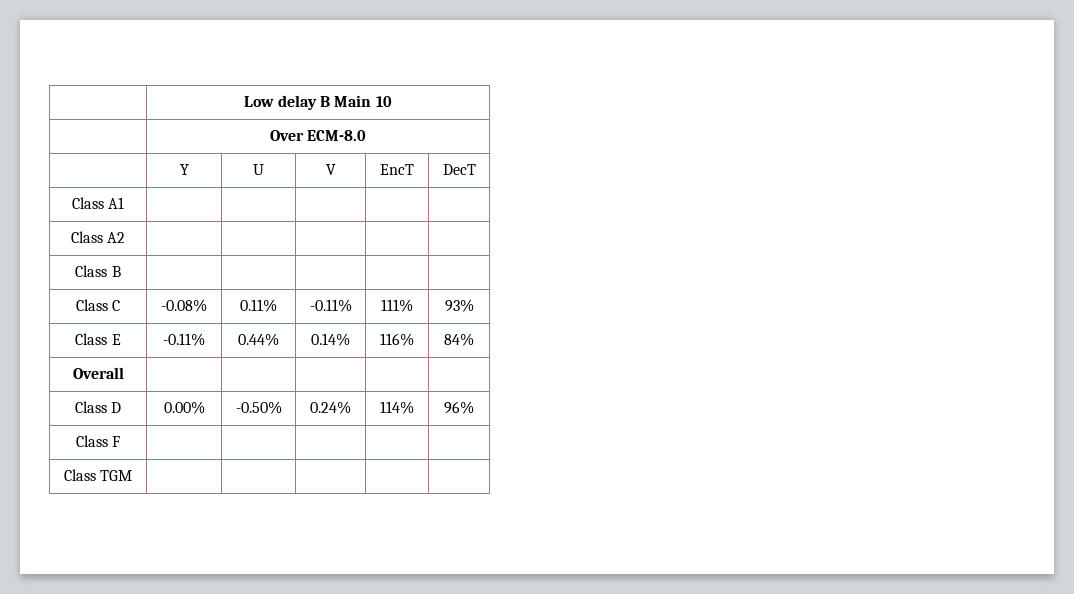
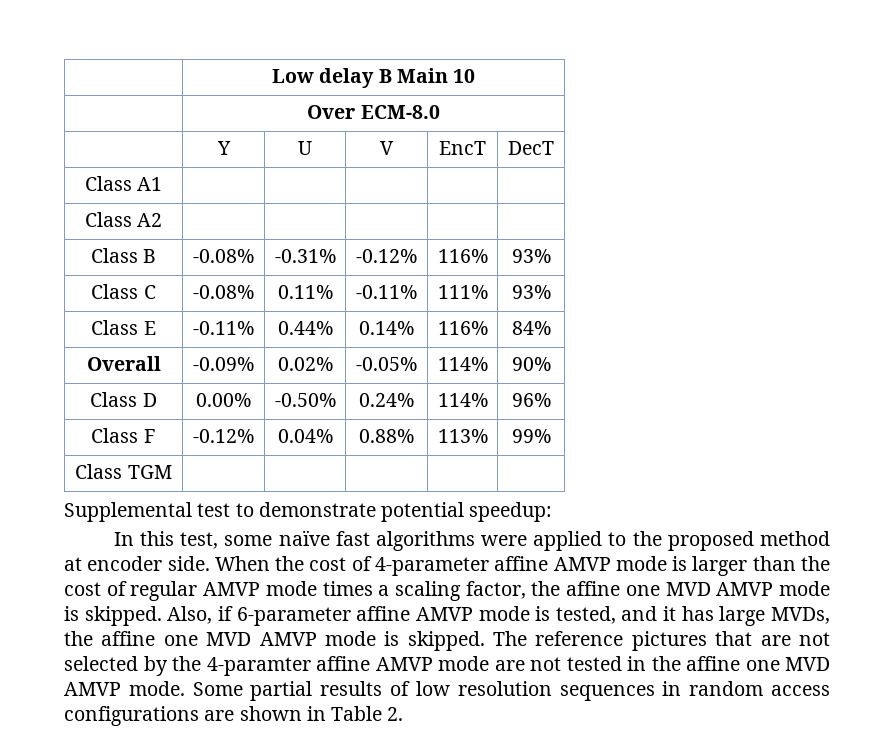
- Class B | | | | |
+ Class B | -0.08% | -0.31% | -0.12% | 116% | 93%
- Overall | | | | |
+ Overall | -0.09% | 0.02% | -0.05% | 114% | 90%
- Class F | | | | |
+ Class F | -0.12% | 0.04% | 0.88% | 113% | 99%
  Class TGM | | | | |
+ Supplemental test to demonstrate potential speedup:
+ In this test, some naïve fast algorithms were applied to the proposed method at encoder side. When the cost of 4-parameter affine AMVP mode is larger than the cost of regular AMVP mode times a scaling factor, the affine one MVD AMVP mode is skipped. Also, if 6-parameter affine AMVP mode is tested, and it has large MVDs, the affine one MVD AMVP mode is skipped. The reference pictures that are not selected by the 4-paramter affine AMVP mode are not tested in the affine one MVD AMVP mode. Some partial results of low resolution sequences in random access configurations are shown in Table 2.

